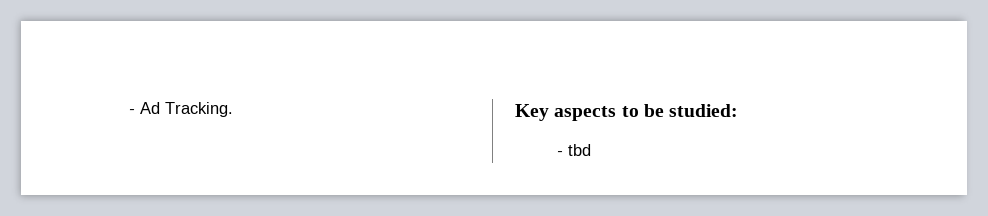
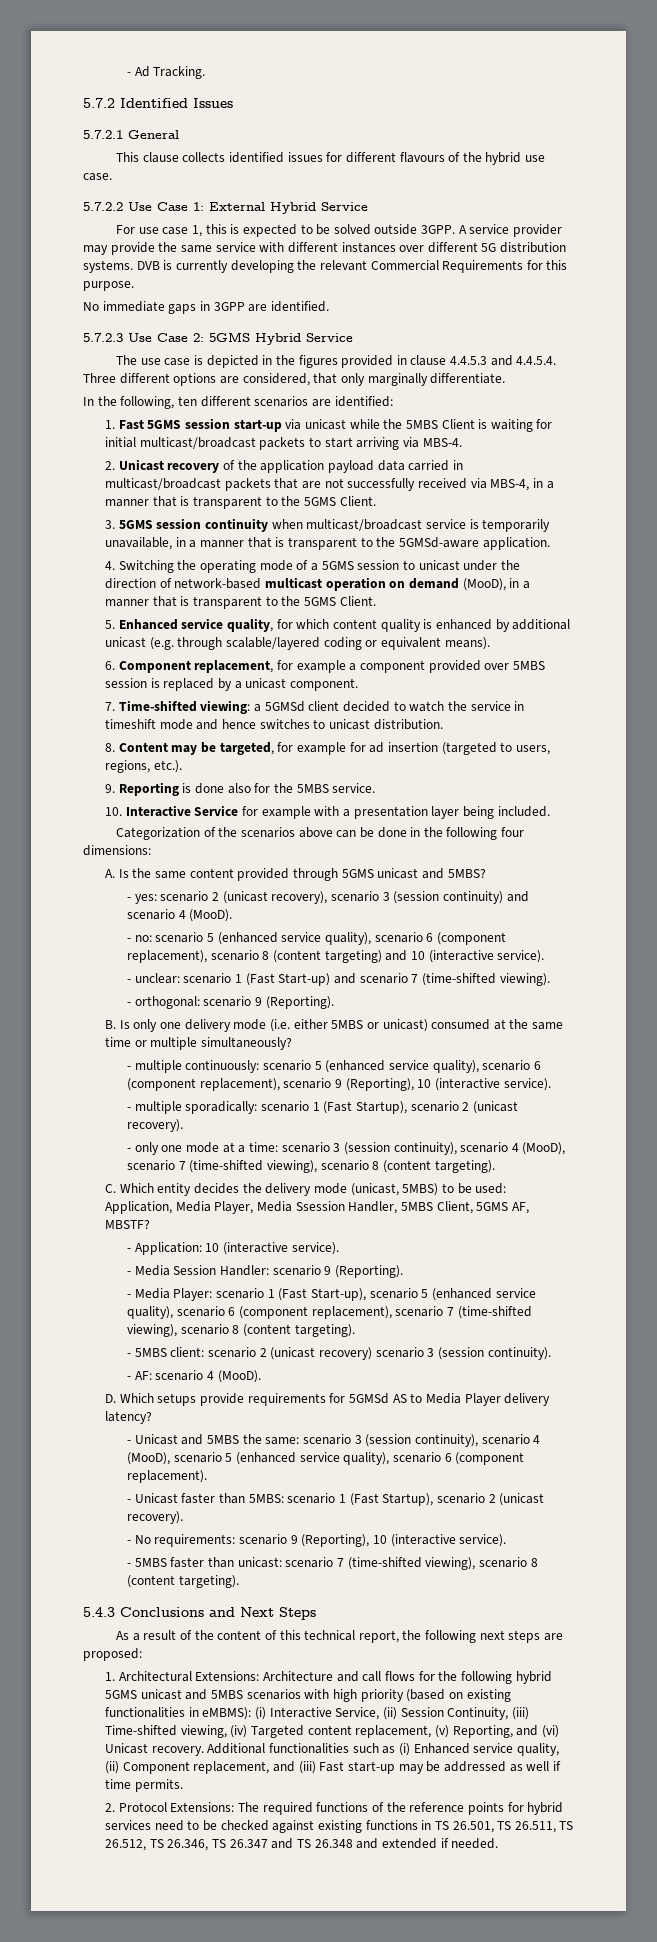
- Key aspects to be studied:
- - tbd
+ 5.7.2 Identified Issues
+ 5.7.2.1 General
+ This clause collects identified issues for different flavours of the hybrid use case.
+ 5.7.2.2 Use Case 1: External Hybrid Service
+ For use case 1, this is expected to be solved outside 3GPP. A service provider may provide the same service with different instances over different 5G distribution systems. DVB is currently developing the relevant Commercial Requirements for this purpose.
+ No immediate gaps in 3GPP are identified.
+ 5.7.2.3 Use Case 2: 5GMS Hybrid Service
+ The use case is depicted in the figures provided in clause 4.4.5.3 and 4.4.5.4. Three different options are considered, that only marginally differentiate.
+ In the following, ten different scenarios are identified:
+ 1. Fast 5GMS session start-up via unicast while the 5MBS Client is waiting for initial multicast/broadcast packets to start arriving via MBS-4.
+ 2. Unicast recovery of the application payload data carried in multicast/broadcast packets that are not successfully received via MBS-4, in a manner that is transparent to the 5GMS Client.
+ 3. 5GMS session continuity when multicast/broadcast service is temporarily unavailable, in a manner that is transparent to the 5GMSd-aware application.
+ 4. Switching the operating mode of a 5GMS session to unicast under the direction of network-based multicast operation on demand (MooD), in a manner that is transparent to the 5GMS Client.
+ 5. Enhanced service quality, for which content quality is enhanced by additional unicast (e.g. through scalable/layered coding or equivalent means).
+ 6. Component replacement, for example a component provided over 5MBS session is replaced by a unicast component.
+ 7. Time-shifted viewing: a 5GMSd client decided to watch the service in timeshift mode and hence switches to unicast distribution.
+ 8. Content may be targeted, for example for ad insertion (targeted to users, regions, etc.).
+ 9. Reporting is done also for the 5MBS service.
+ 10. Interactive Service for example with a presentation layer being included.
+ Categorization of the scenarios above can be done in the following four dimensions:
+ A. Is the same content provided through 5GMS unicast and 5MBS?
+ - yes: scenario 2 (unicast recovery), scenario 3 (session continuity) and scenario 4 (MooD).
+ - no: scenario 5 (enhanced service quality), scenario 6 (component replacement), scenario 8 (content targeting) and 10 (interactive service).
+ - unclear: scenario 1 (Fast Start-up) and scenario 7 (time-shifted viewing).
+ - orthogonal: scenario 9 (Reporting).
+ B. Is only one delivery mode (i.e. either 5MBS or unicast) consumed at the same time or multiple simultaneously?
+ - multiple continuously: scenario 5 (enhanced service quality), scenario 6 (component replacement), scenario 9 (Reporting), 10 (interactive service).
+ - multiple sporadically: scenario 1 (Fast Startup), scenario 2 (unicast recovery).
+ - only one mode at a time: scenario 3 (session continuity), scenario 4 (MooD), scenario 7 (time-shifted viewing), scenario 8 (content targeting).
+ C. Which entity decides the delivery mode (unicast, 5MBS) to be used: Application, Media Player, Media Ssession Handler, 5MBS Client, 5GMS AF, MBSTF?
+ - Application: 10 (interactive service).
+ - Media Session Handler: scenario 9 (Reporting).
+ - Media Player: scenario 1 (Fast Start-up), scenario 5 (enhanced service quality), scenario 6 (component replacement), scenario 7 (time-shifted viewing), scenario 8 (content targeting).
+ - 5MBS client: scenario 2 (unicast recovery) scenario 3 (session continuity).
+ - AF: scenario 4 (MooD).
+ D. Which setups provide requirements for 5GMSd AS to Media Player delivery latency?
+ - Unicast and 5MBS the same: scenario 3 (session continuity), scenario 4 (MooD), scenario 5 (enhanced service quality), scenario 6 (component replacement).
+ - Unicast faster than 5MBS: scenario 1 (Fast Startup), scenario 2 (unicast recovery).
+ - No requirements: scenario 9 (Reporting), 10 (interactive service).
+ - 5MBS faster than unicast: scenario 7 (time-shifted viewing), scenario 8 (content targeting).
+ 5.4.3 Conclusions and Next Steps
+ As a result of the content of this technical report, the following next steps are proposed:
+ 1. Architectural Extensions: Architecture and call flows for the following hybrid 5GMS unicast and 5MBS scenarios with high priority (based on existing functionalities in eMBMS): (i) Interactive Service, (ii) Session Continuity, (iii) Time-shifted viewing, (iv) Targeted content replacement, (v) Reporting, and (vi) Unicast recovery. Additional functionalities such as (i) Enhanced service quality, (ii) Component replacement, and (iii) Fast start-up may be addressed as well if time permits.
+ 2. Protocol Extensions: The required functions of the reference points for hybrid services need to be checked against existing functions in TS 26.501, TS 26.511, TS 26.512, TS 26.346, TS 26.347 and TS 26.348 and extended if needed.

